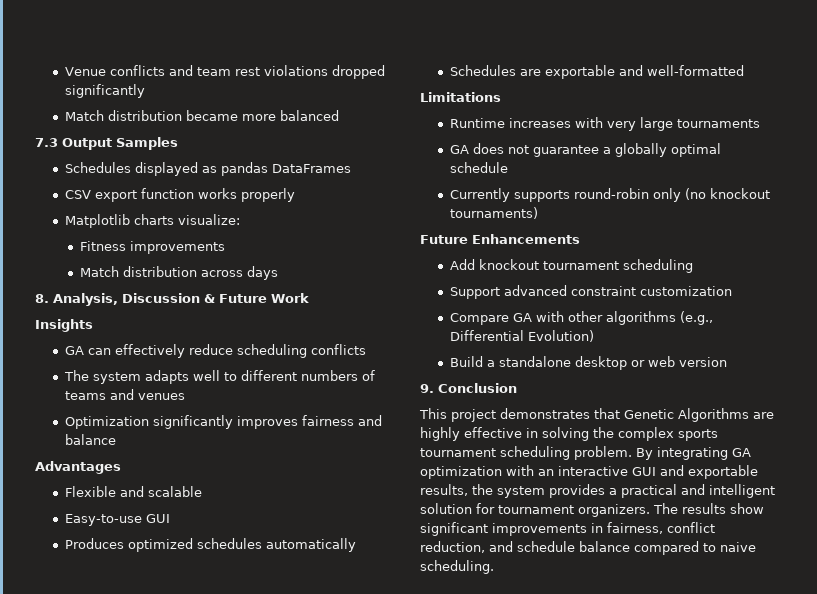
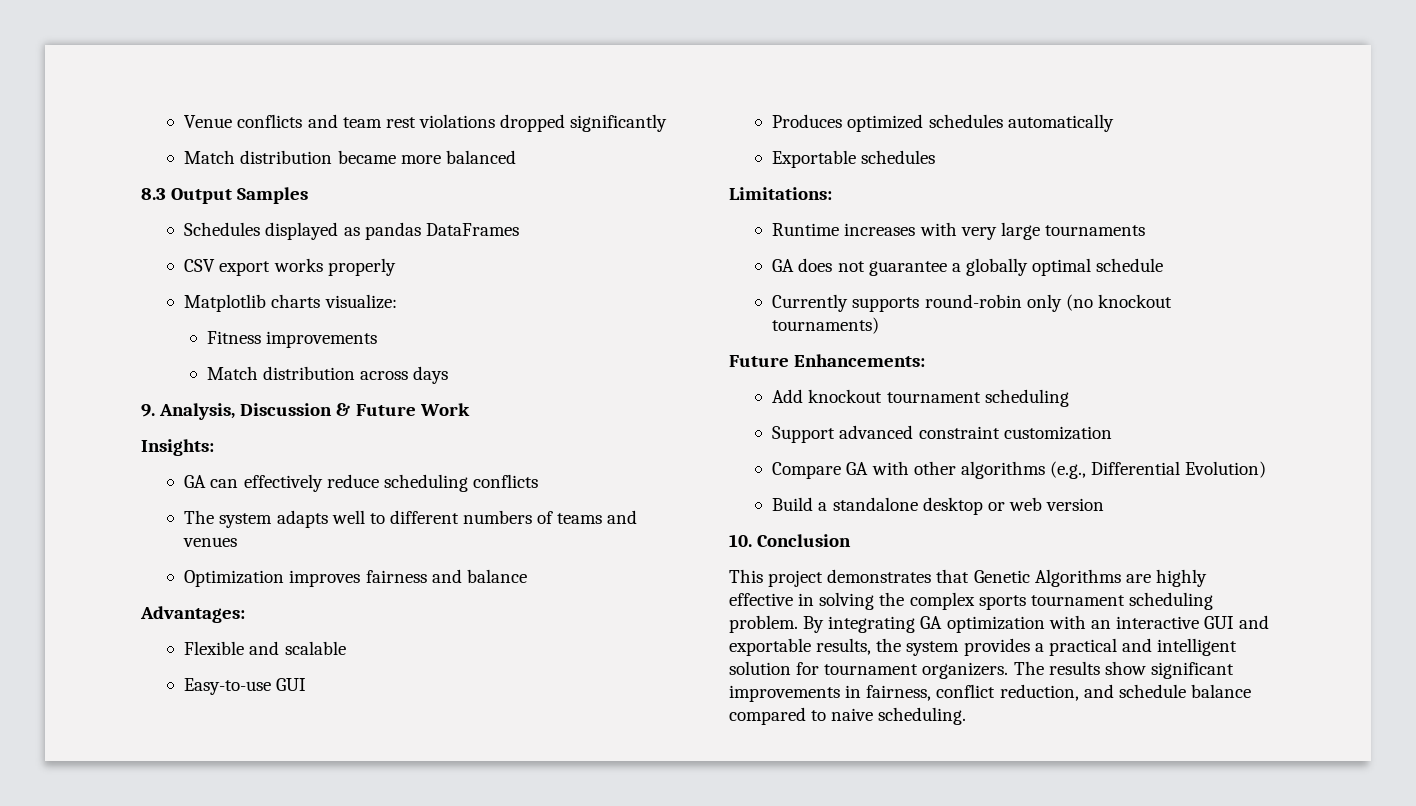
- 7.3 Output Samples
+ 8.3 Output Samples
- CSV export function works properly
+ CSV export works properly
- 8. Analysis, Discussion & Future Work
+ 9. Analysis, Discussion & Future Work
- Insights
+ Insights:
- Optimization significantly improves fairness and balance
+ Optimization improves fairness and balance
- Advantages
+ Advantages:
- Schedules are exportable and well-formatted
- Limitations
+ Exportable schedules
+ Limitations:
- Future Enhancements
+ Future Enhancements:
- 9. Conclusion
+ 10. Conclusion

